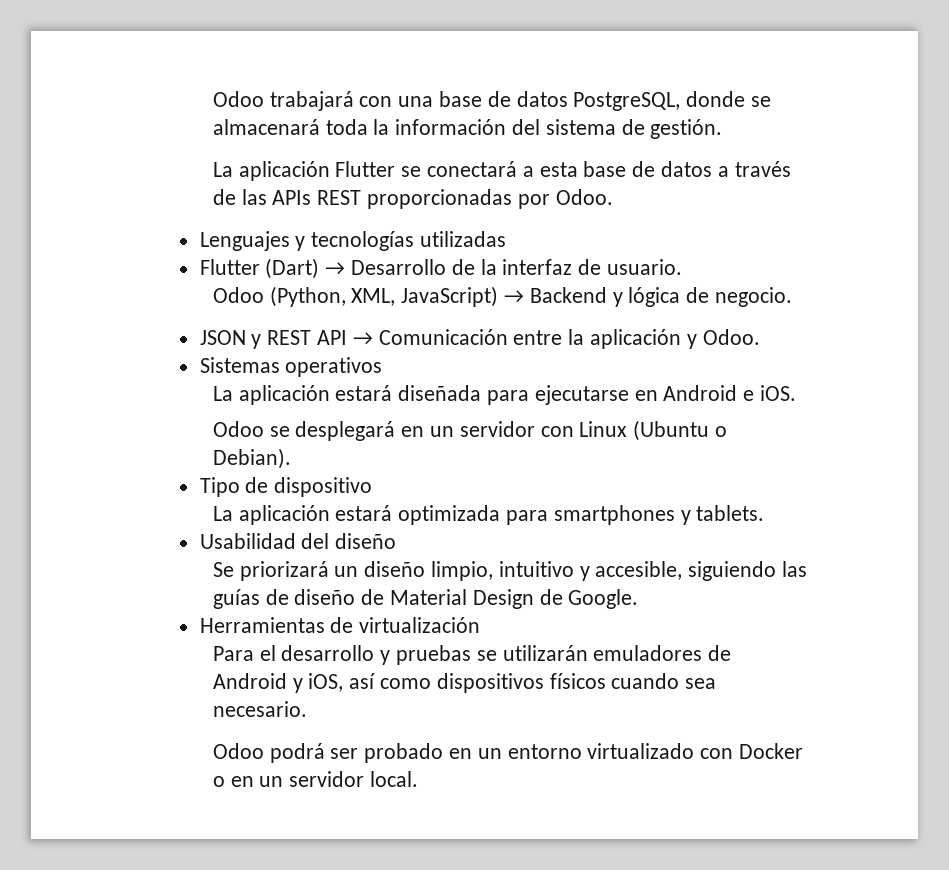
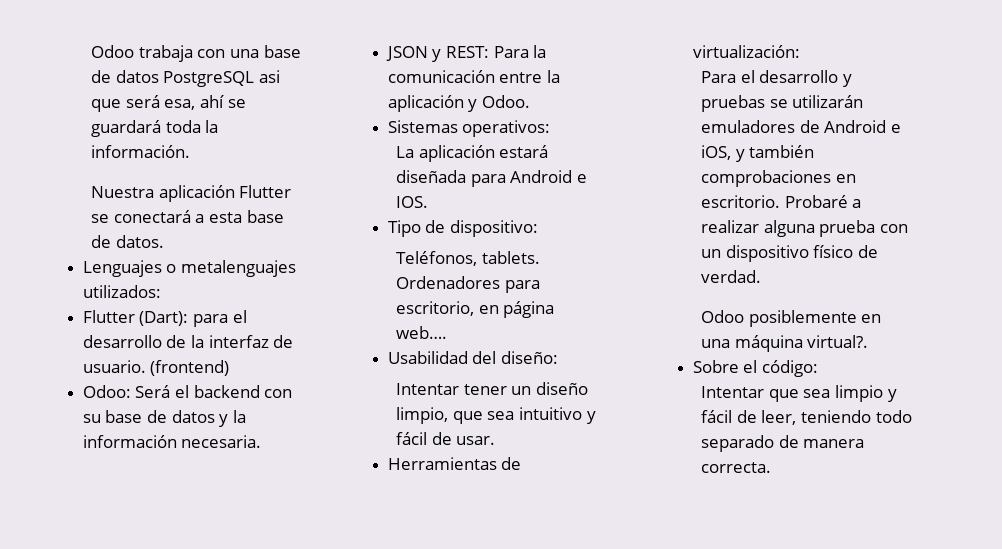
- Odoo trabajará con una base de datos PostgreSQL, donde se almacenará toda la información del sistema de gestión.
- La aplicación Flutter se conectará a esta base de datos a través de las APIs REST proporcionadas por Odoo.
- Lenguajes y tecnologías utilizadas
- Flutter (Dart) → Desarrollo de la interfaz de usuario.
- Odoo (Python, XML, JavaScript) → Backend y lógica de negocio.
- JSON y REST API → Comunicación entre la aplicación y Odoo.
+ Odoo trabaja con una base de datos PostgreSQL asi que será esa, ahí se guardará toda la información.
+ Nuestra aplicación Flutter se conectará a esta base de datos.
+ Lenguajes o metalenguajes utilizados:
+ Flutter (Dart): para el desarrollo de la interfaz de usuario. (frontend)
+ Odoo: Será el backend con su base de datos y la información necesaria.
+ JSON y REST: Para la comunicación entre la aplicación y Odoo.
- Sistemas operativos
+ Sistemas operativos:
- La aplicación estará diseñada para ejecutarse en Android e iOS.
- Odoo se desplegará en un servidor con Linux (Ubuntu o Debian).
- Tipo de dispositivo
- La aplicación estará optimizada para smartphones y tablets.
- Usabilidad del diseño
- Se priorizará un diseño limpio, intuitivo y accesible, siguiendo las guías de diseño de Material Design de Google.
+ La aplicación estará diseñada para Android e IOS.
+ Tipo de dispositivo:
+ Teléfonos, tablets. Ordenadores para escritorio, en página web….
+ Usabilidad del diseño:
+ Intentar tener un diseño limpio, que sea intuitivo y fácil de usar.
- Herramientas de virtualización
+ Herramientas de virtualización:
- Para el desarrollo y pruebas se utilizarán emuladores de Android y iOS, así como dispositivos físicos cuando sea necesario.
- Odoo podrá ser probado en un entorno virtualizado con Docker o en un servidor local.
+ Para el desarrollo y pruebas se utilizarán emuladores de Android e iOS, y también comprobaciones en escritorio. Probaré a realizar alguna prueba con un dispositivo físico de verdad.
+ Odoo posiblemente en una máquina virtual?.
+ Sobre el código:
+ Intentar que sea limpio y fácil de leer, teniendo todo separado de manera correcta.

